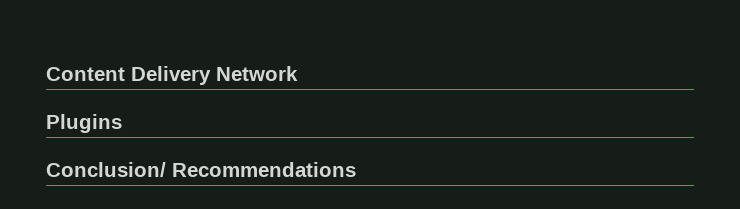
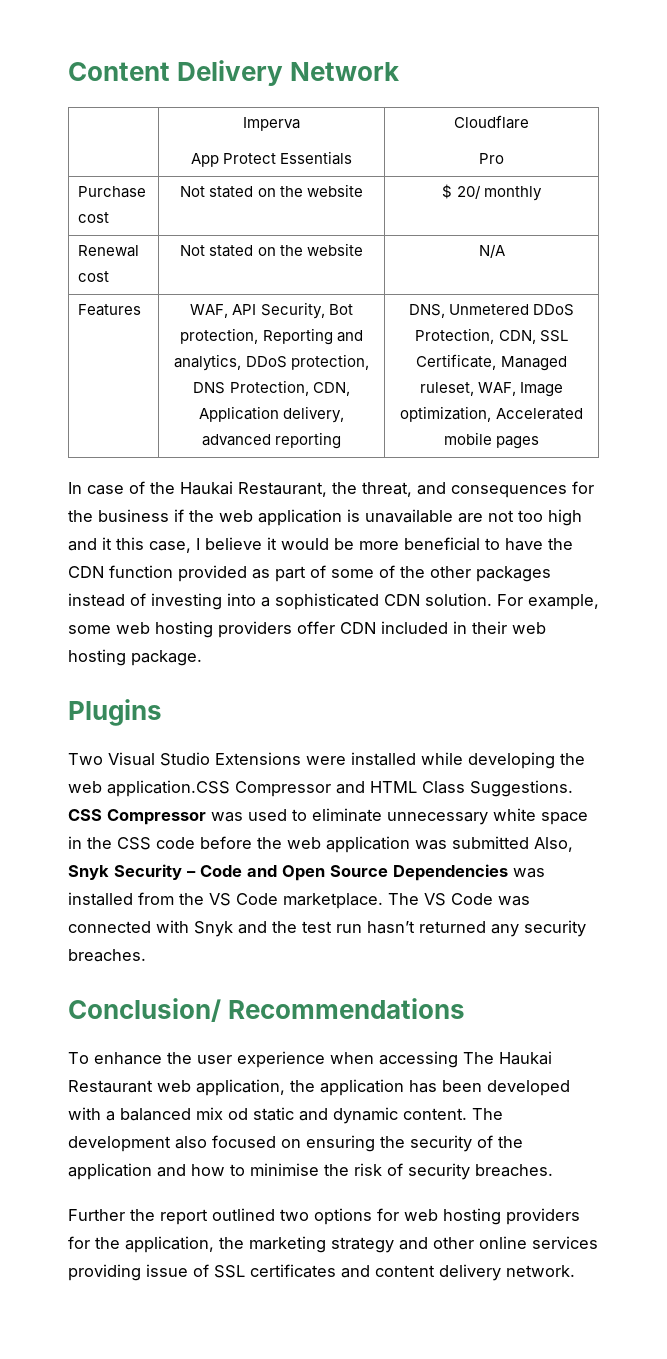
+ | Imperva
+ App Protect Essentials | Cloudflare
+ Pro
+ Purchase cost | Not stated on the website | $ 20/ monthly
+ Renewal cost | Not stated on the website | N/A
+ Features | WAF, API Security, Bot protection, Reporting and analytics, DDoS protection, DNS Protection, CDN, Application delivery, advanced reporting | DNS, Unmetered DDoS Protection, CDN, SSL Certificate, Managed ruleset, WAF, Image optimization, Accelerated mobile pages
+ In case of the Haukai Restaurant, the threat, and consequences for the business if the web application is unavailable are not too high and it this case, I believe it would be more beneficial to have the CDN function provided as part of some of the other packages instead of investing into a sophisticated CDN solution. For example, some web hosting providers offer CDN included in their web hosting package.
  Plugins
+ Two Visual Studio Extensions were installed while developing the web application.CSS Compressor and HTML Class Suggestions. CSS Compressor was used to eliminate unnecessary white space in the CSS code before the web application was submitted Also, Snyk Security – Code and Open Source Dependencies was installed from the VS Code marketplace. The VS Code was connected with Snyk and the test run hasn’t returned any security breaches.
  Conclusion/ Recommendations
+ To enhance the user experience when accessing The Haukai Restaurant web application, the application has been developed with a balanced mix od static and dynamic content. The development also focused on ensuring the security of the application and how to minimise the risk of security breaches.
+ Further the report outlined two options for web hosting providers for the application, the marketing strategy and other online services providing issue of SSL certificates and content delivery network.

